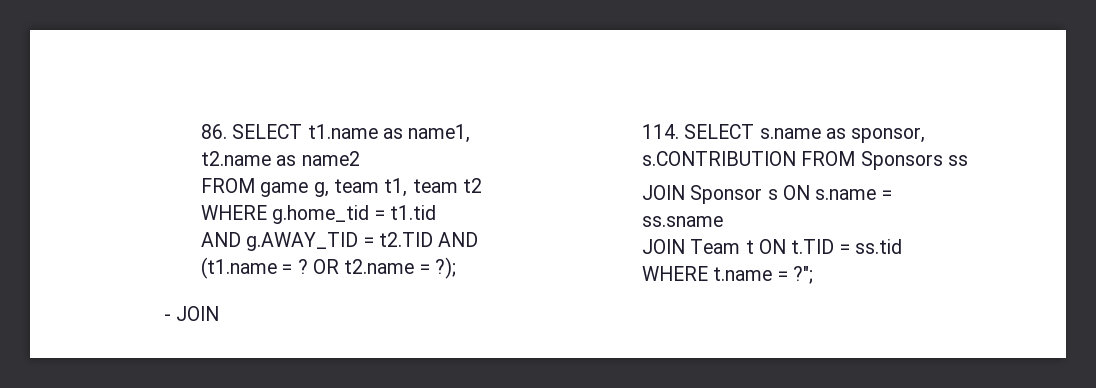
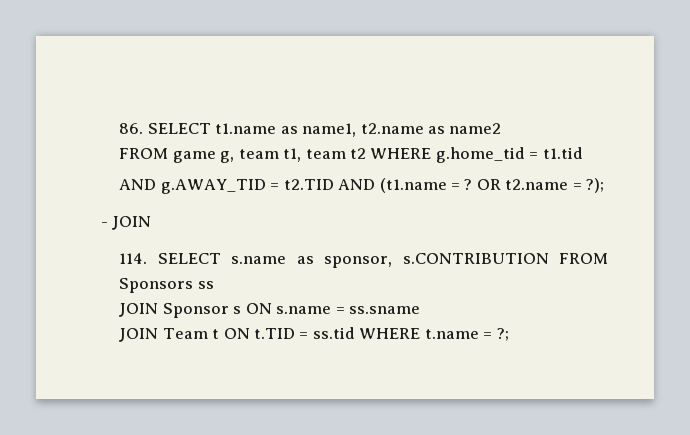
- JOIN Team t ON t.TID = ss.tid WHERE t.name = ?";
+ JOIN Team t ON t.TID = ss.tid WHERE t.name = ?;

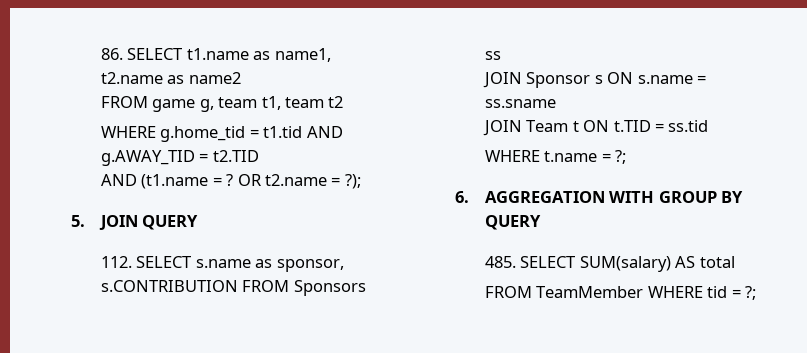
- FROM game g, team t1, team t2 WHERE g.home_tid = t1.tid
- AND g.AWAY_TID = t2.TID AND (t1.name = ?
+ FROM game g, team t1, team t2
+ WHERE g.home_tid = t1.tid AND g.AWAY_TID = t2.TID
+ AND (t1.name = ?
- - JOIN
- 114. SELECT s.name as sponsor, s.CONTRIBUTION FROM Sponsors ss
+ 5. JOIN QUERY
+ 112. SELECT s.name as sponsor, s.CONTRIBUTION FROM Sponsors ss
- JOIN Team t ON t.TID = ss.tid WHERE t.name = ?;
+ JOIN Team t ON t.TID = ss.tid
+ WHERE t.name = ?;
+ 6. AGGREGATION WITH GROUP BY QUERY
+ 485. SELECT SUM(salary) AS total
+ FROM TeamMember WHERE tid = ?;

